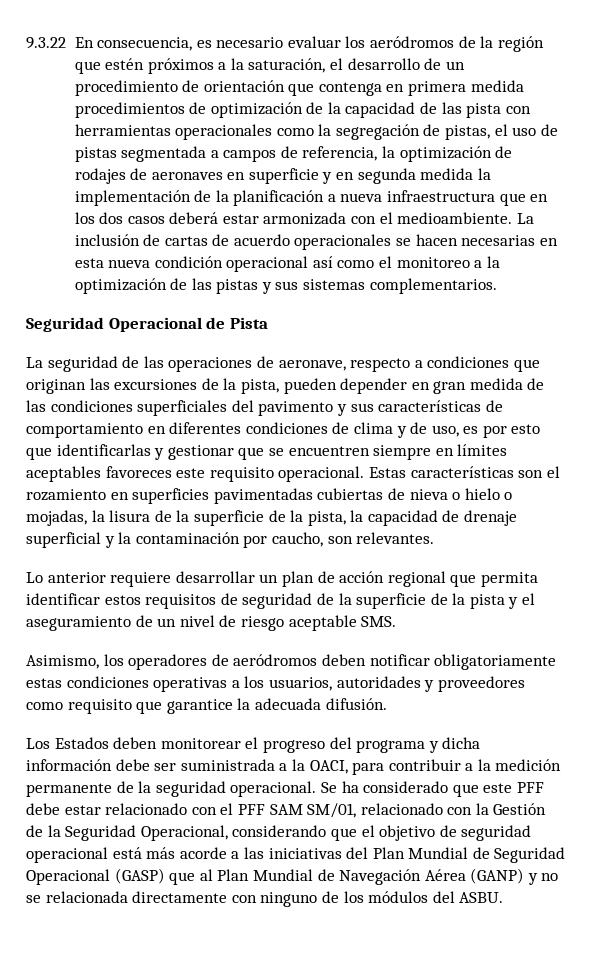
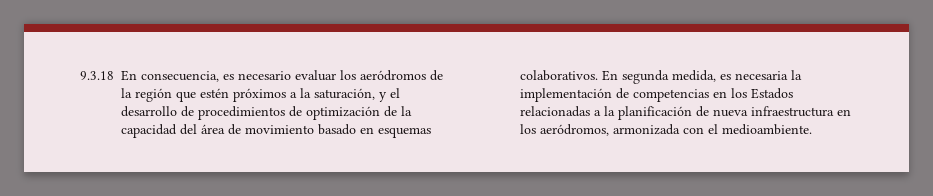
- 9.3.22 En consecuencia, es necesario evaluar los aeródromos de la región que estén próximos a la saturación, el desarrollo de un procedimiento de orientación que contenga en primera medida procedimientos de optimización de la capacidad de las pista con herramientas operacionales como la segregación de pistas, el uso de pistas segmentada a campos de referencia, la optimización de rodajes de aeronaves en superficie y en segunda medida la implementación de la planificación a nueva infraestructura que en los dos casos deberá estar armonizada con el medioambiente. La inclusión de cartas de acuerdo operacionales se hacen necesarias en esta nueva condición operacional así como el monitoreo a la optimización de las pistas y sus sistemas complementarios.
- Seguridad Operacional de Pista
- La seguridad de las operaciones de aeronave, respecto a condiciones que originan las excursiones de la pista, pueden depender en gran medida de las condiciones superficiales del pavimento y sus características de comportamiento en diferentes condiciones de clima y de uso, es por esto que identificarlas y gestionar que se encuentren siempre en límites aceptables favoreces este requisito operacional. Estas características son el rozamiento en superficies pavimentadas cubiertas de nieva o hielo o mojadas, la lisura de la superficie de la pista, la capacidad de drenaje superficial y la contaminación por caucho, son relevantes.
- Lo anterior requiere desarrollar un plan de acción regional que permita identificar estos requisitos de seguridad de la superficie de la pista y el aseguramiento de un nivel de riesgo aceptable SMS.
- Asimismo, los operadores de aeródromos deben notificar obligatoriamente estas condiciones operativas a los usuarios, autoridades y proveedores como requisito que garantice la adecuada difusión.
- Los Estados deben monitorear el progreso del programa y dicha información debe ser suministrada a la OACI, para contribuir a la medición permanente de la seguridad operacional. Se ha considerado que este PFF debe estar relacionado con el PFF SAM SM/01, relacionado con la Gestión de la Seguridad Operacional, considerando que el objetivo de seguridad operacional está más acorde a las iniciativas del Plan Mundial de Seguridad Operacional (GASP) que al Plan Mundial de Navegación Aérea (GANP) y no se relacionada directamente con ninguno de los módulos del ASBU.
+ 9.3.18 En consecuencia, es necesario evaluar los aeródromos de la región que estén próximos a la saturación, y el desarrollo de procedimientos de optimización de la capacidad del área de movimiento basado en esquemas colaborativos. En segunda medida, es necesaria la implementación de competencias en los Estados relacionadas a la planificación de nueva infraestructura en los aeródromos, armonizada con el medioambiente.

